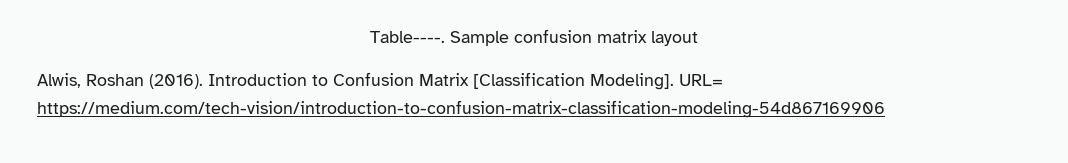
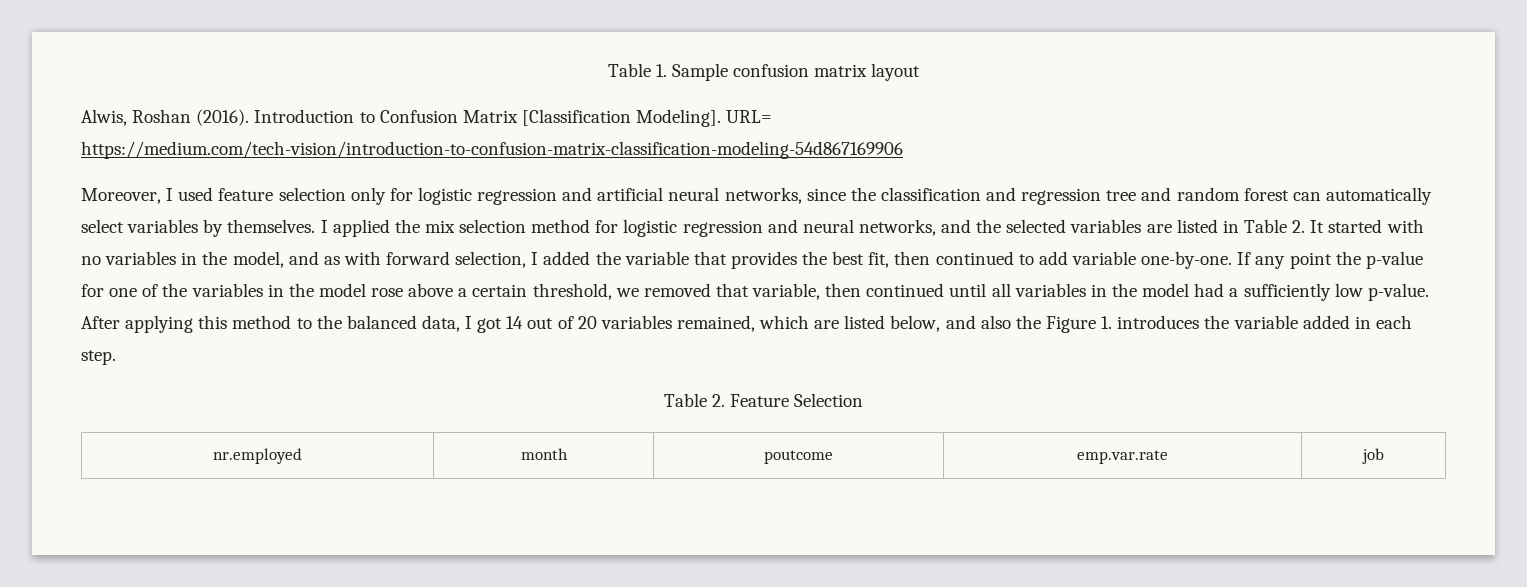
- Table----. Sample confusion matrix layout
+ Table 1. Sample confusion matrix layout
+ Moreover, I used feature selection only for logistic regression and artificial neural networks, since the classification and regression tree and random forest can automatically select variables by themselves. I applied the mix selection method for logistic regression and neural networks, and the selected variables are listed in Table 2. It started with no variables in the model, and as with forward selection, I added the variable that provides the best fit, then continued to add variable one-by-one. If any point the p-value for one of the variables in the model rose above a certain threshold, we removed that variable, then continued until all variables in the model had a sufficiently low p-value. After applying this method to the balanced data, I got 14 out of 20 variables remained, which are listed below, and also the Figure 1. introduces the variable added in each step.
+ Table 2. Feature Selection
+ nr.employed | month | poutcome | emp.var.rate | job

